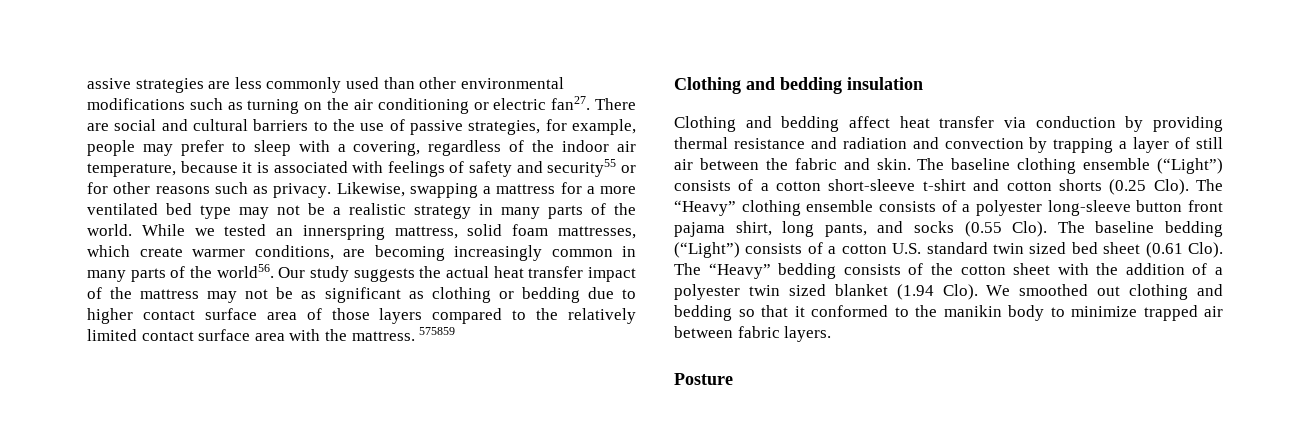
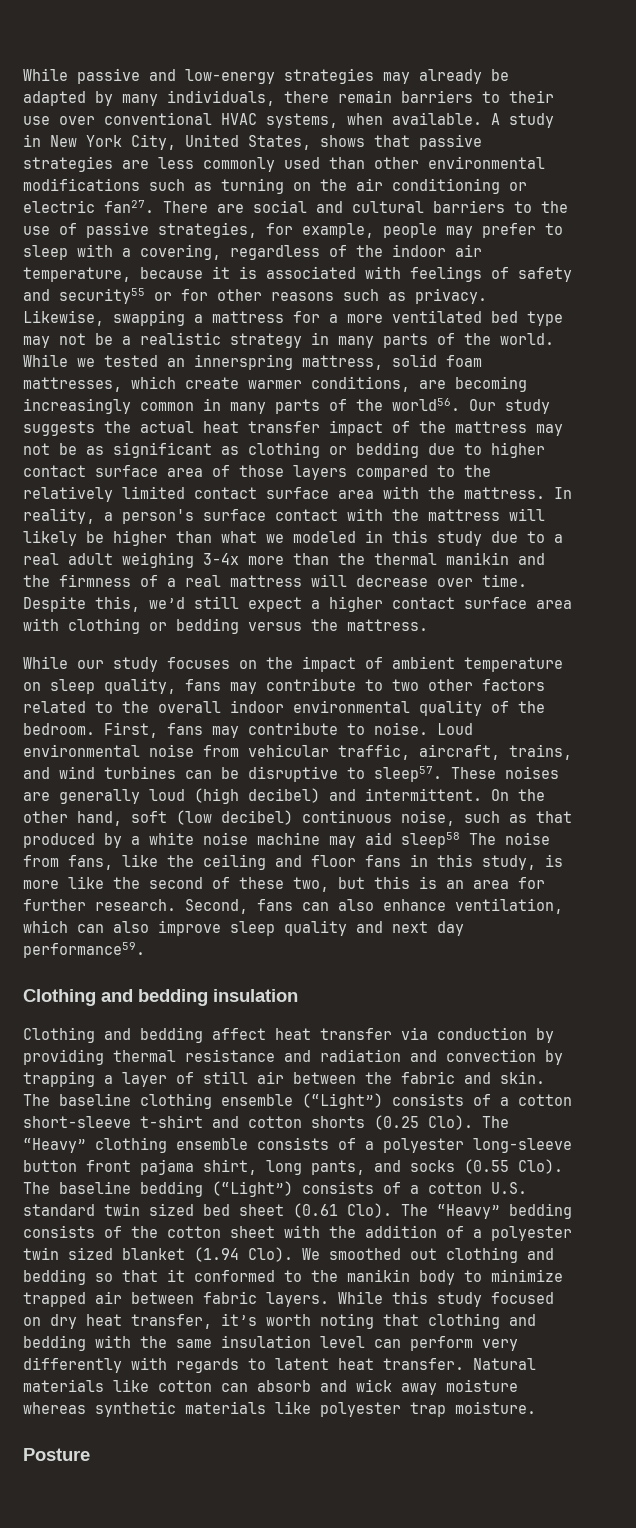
- assive strategies are less commonly used than other environmental modifications such as turning on the air conditioning or electric fan27.
+ While passive and low-energy strategies may already be adapted by many individuals, there remain barriers to their use over conventional HVAC systems, when available. A study in New York City, United States, shows that passive strategies are less commonly used than other environmental modifications such as turning on the air conditioning or electric fan27.
- 575859
+ In reality, a person's surface contact with the mattress will likely be higher than what we modeled in this study due to a real adult weighing 3-4x more than the thermal manikin and the firmness of a real mattress will decrease over time. Despite this, we’d still expect a higher contact surface area with clothing or bedding versus the mattress.
+ While our study focuses on the impact of ambient temperature on sleep quality, fans may contribute to two other factors related to the overall indoor environmental quality of the bedroom. First, fans may contribute to noise. Loud environmental noise from vehicular traffic, aircraft, trains, and wind turbines can be disruptive to sleep57. These noises are generally loud (high decibel) and intermittent. On the other hand, soft (low decibel) continuous noise, such as that produced by a white noise machine may aid sleep58 The noise from fans, like the ceiling and floor fans in this study, is more like the second of these two, but this is an area for further research. Second, fans can also enhance ventilation, which can also improve sleep quality and next day performance59.
+ While this study focused on dry heat transfer, it’s worth noting that clothing and bedding with the same insulation level can perform very differently with regards to latent heat transfer. Natural materials like cotton can absorb and wick away moisture whereas synthetic materials like polyester trap moisture.

